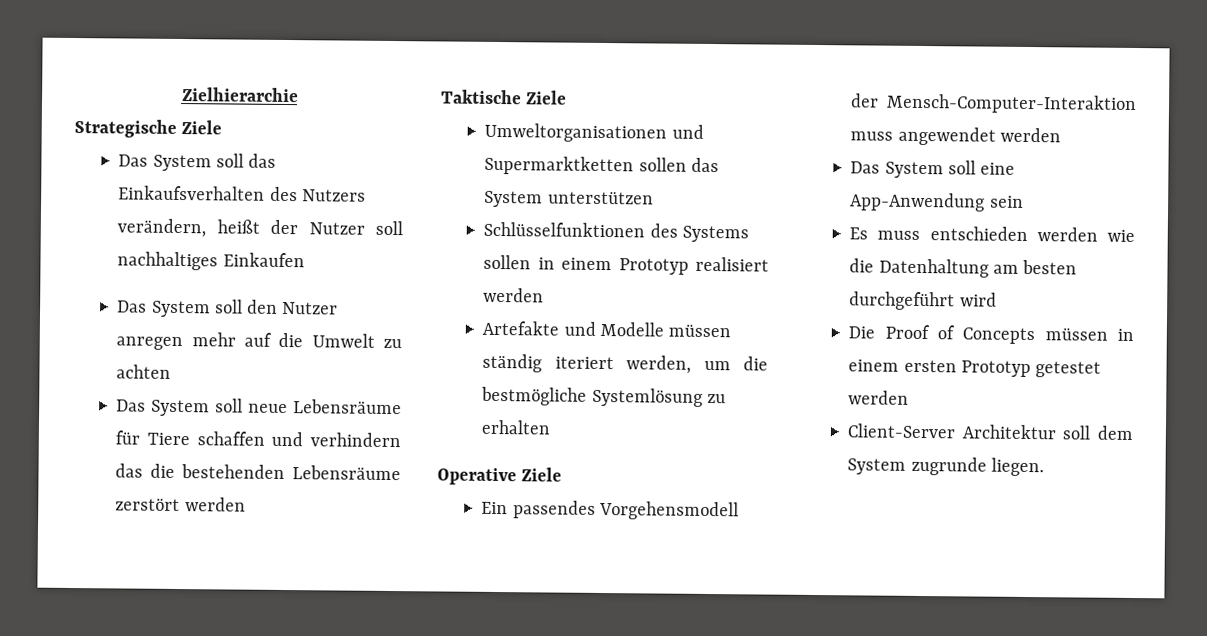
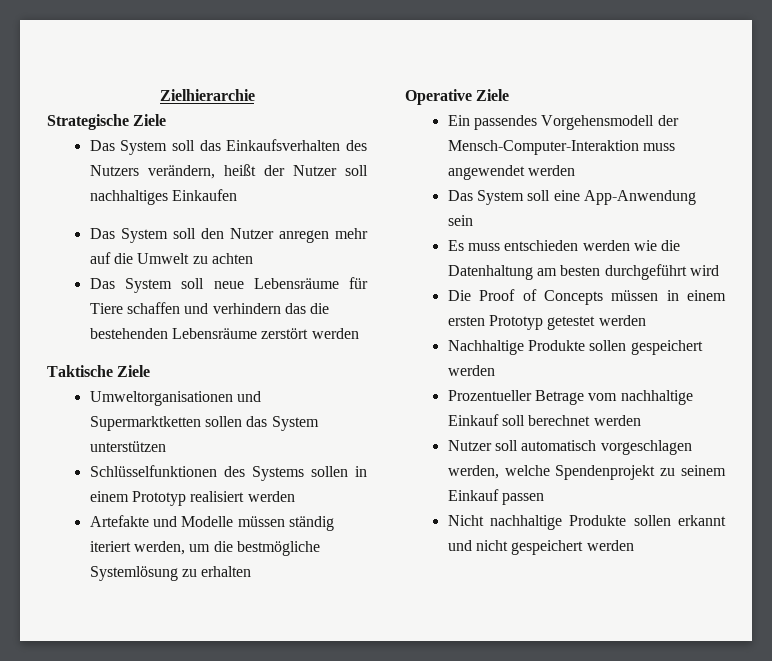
- Client-Server Architektur soll dem System zugrunde liegen.
+ Nachhaltige Produkte sollen gespeichert werden
+ Prozentueller Betrage vom nachhaltige Einkauf soll berechnet werden
+ Nutzer soll automatisch vorgeschlagen werden, welche Spendenprojekt zu seinem Einkauf passen
+ Nicht nachhaltige Produkte sollen erkannt und nicht gespeichert werden

